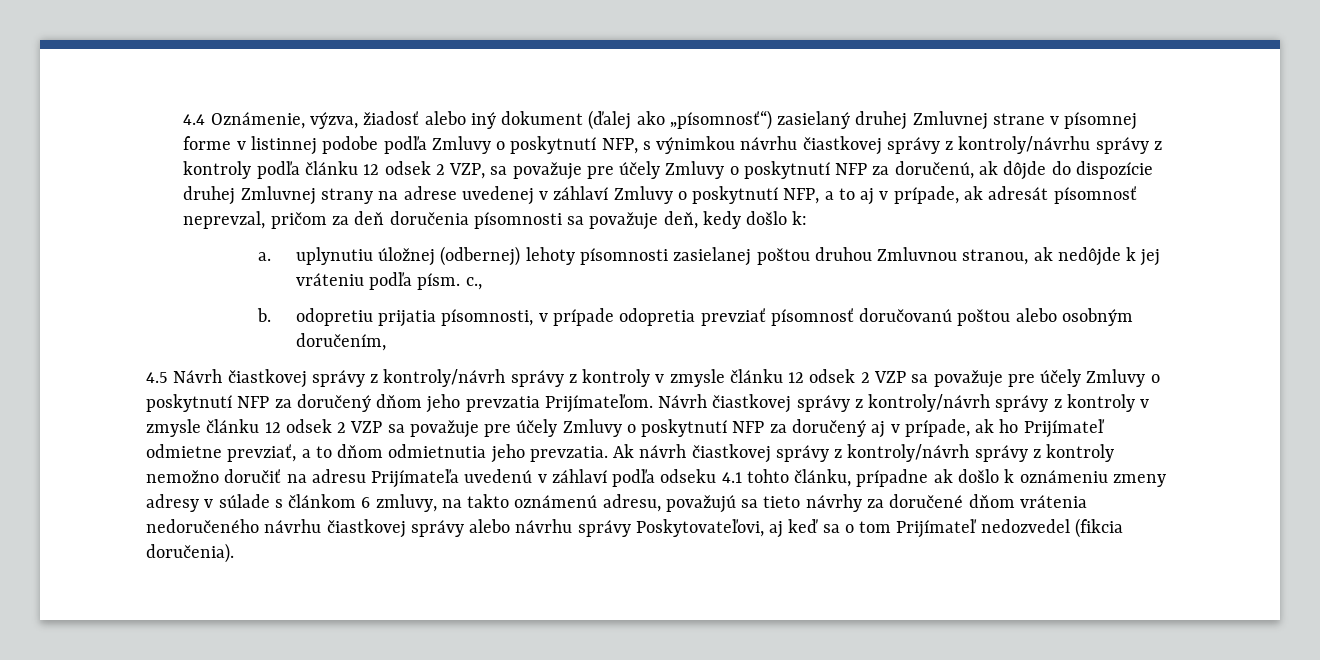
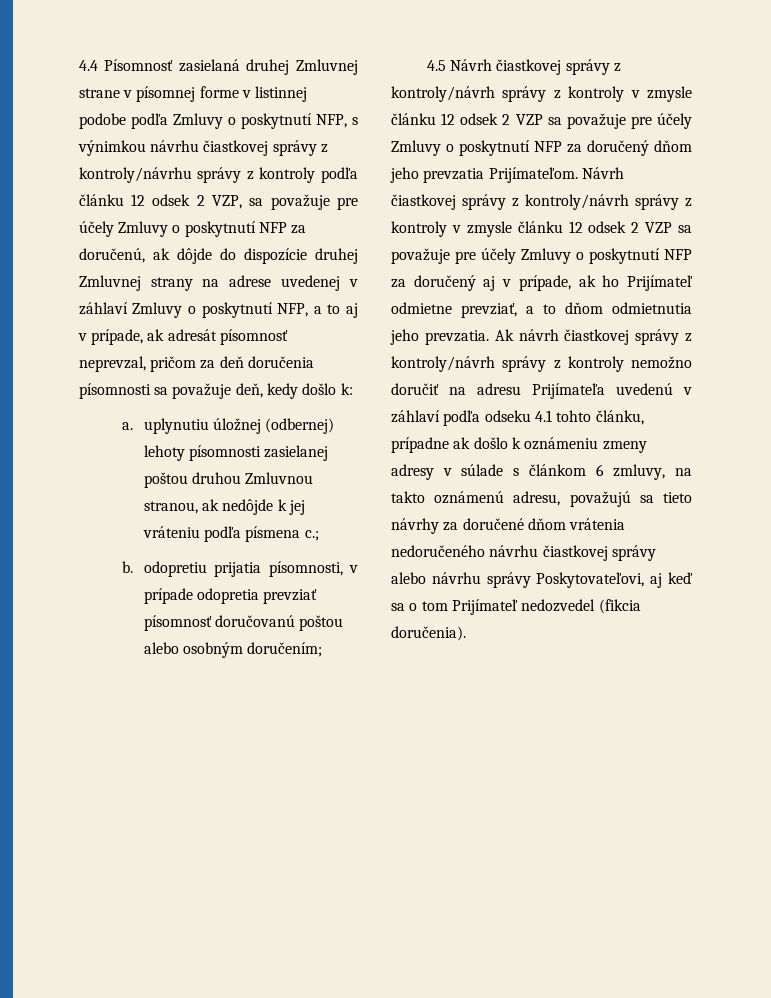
- 4.4 Oznámenie, výzva, žiadosť alebo iný dokument (ďalej ako „písomnosť“) zasielaný druhej Zmluvnej strane v písomnej forme v listinnej podobe podľa Zmluvy o poskytnutí NFP, s výnimkou návrhu čiastkovej správy z kontroly/návrhu správy z kontroly podľa článku 12 odsek 2 VZP, sa považuje pre účely Zmluvy o poskytnutí NFP za doručenú, ak dôjde do dispozície druhej Zmluvnej strany na adrese uvedenej v záhlaví Zmluvy o poskytnutí NFP, a to aj v prípade, ak adresát písomnosť neprevzal, pričom za deň doručenia písomnosti sa považuje deň, kedy došlo k:
+ 4.4 Písomnosť zasielaná druhej Zmluvnej strane v písomnej forme v listinnej podobe podľa Zmluvy o poskytnutí NFP, s výnimkou návrhu čiastkovej správy z kontroly/návrhu správy z kontroly podľa článku 12 odsek 2 VZP, sa považuje pre účely Zmluvy o poskytnutí NFP za doručenú, ak dôjde do dispozície druhej Zmluvnej strany na adrese uvedenej v záhlaví Zmluvy o poskytnutí NFP, a to aj v prípade, ak adresát písomnosť neprevzal, pričom za deň doručenia písomnosti sa považuje deň, kedy došlo k:
- a. uplynutiu úložnej (odbernej) lehoty písomnosti zasielanej poštou druhou Zmluvnou stranou, ak nedôjde k jej vráteniu podľa písm. c.,
+ a. uplynutiu úložnej (odbernej) lehoty písomnosti zasielanej poštou druhou Zmluvnou stranou, ak nedôjde k jej vráteniu podľa písmena c.;
- b. odopretiu prijatia písomnosti, v prípade odopretia prevziať písomnosť doručovanú poštou alebo osobným doručením,
+ b. odopretiu prijatia písomnosti, v prípade odopretia prevziať písomnosť doručovanú poštou alebo osobným doručením;

